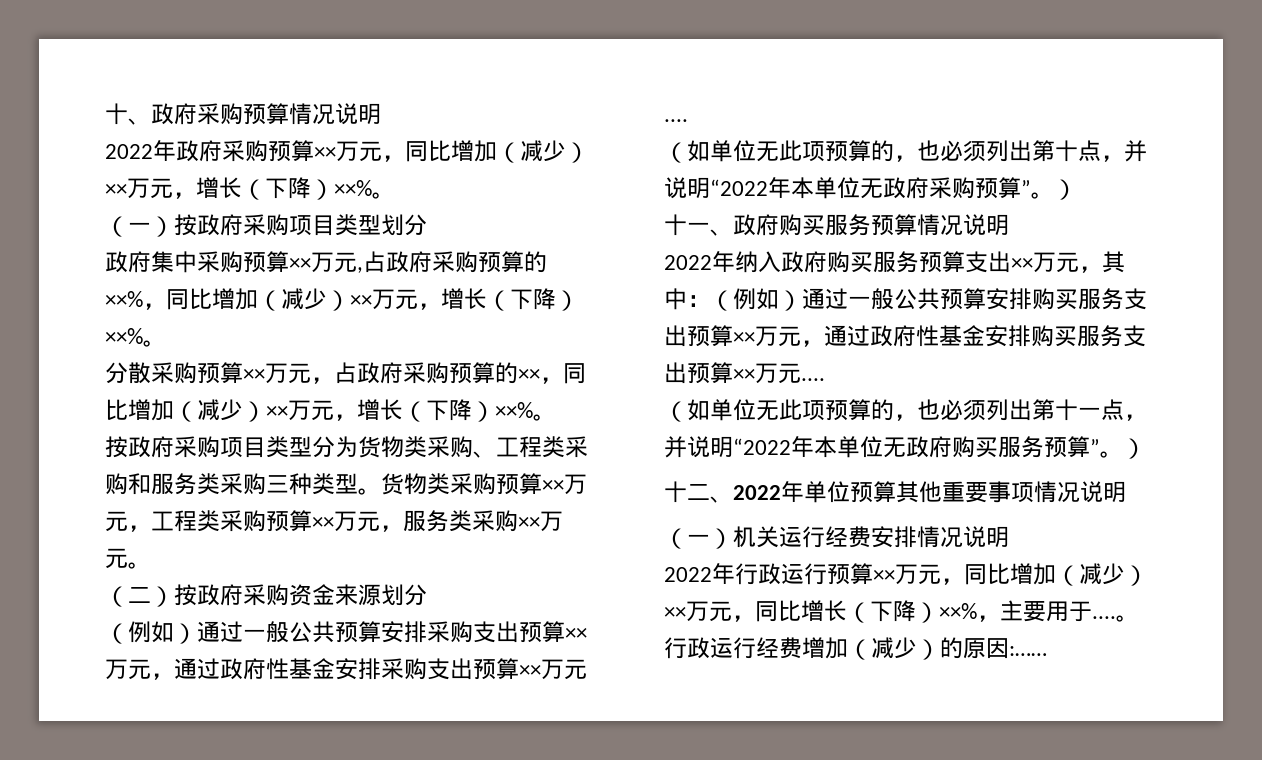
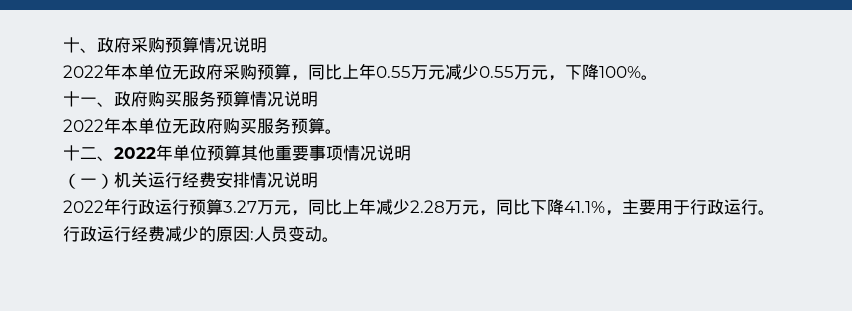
- 2022年政府采购预算××万元，同比增加（减少）××万元，增长（下降）××%。
- （一）按政府采购项目类型划分
- 政府集中采购预算××万元,占政府采购预算的××%，同比增加（减少）××万元，增长（下降）××%。
- 分散采购预算××万元，占政府采购预算的××，同比增加（减少）××万元，增长（下降）××%。
- 按政府采购项目类型分为货物类采购、工程类采购和服务类采购三种类型。货物类采购预算××万元，工程类采购预算××万元，服务类采购××万元。
- （二）按政府采购资金来源划分
- （例如）通过一般公共预算安排采购支出预算××万元，通过政府性基金安排采购支出预算××万元....
- （如单位无此项预算的，也必须列出第十点，并说明“2022年本单位无政府采购预算”。）
+ 2022年本单位无政府采购预算，同比上年0.55万元减少0.55万元，下降100%。
- 2022年纳入政府购买服务预算支出××万元，其中：（例如）通过一般公共预算安排购买服务支出预算××万元，通过政府性基金安排购买服务支出预算××万元....
- （如单位无此项预算的，也必须列出第十一点，并说明“2022年本单位无政府购买服务预算”。）
+ 2022年本单位无政府购买服务预算。
- 2022年行政运行预算××万元，同比增加（减少）××万元，同比增长（下降）××%，主要用于....。
+ 2022年行政运行预算3.27万元，同比上年减少2.28万元，同比下降41.1%，主要用于行政运行。
- 行政运行经费增加（减少）的原因:……
+ 行政运行经费减少的原因:人员变动。

